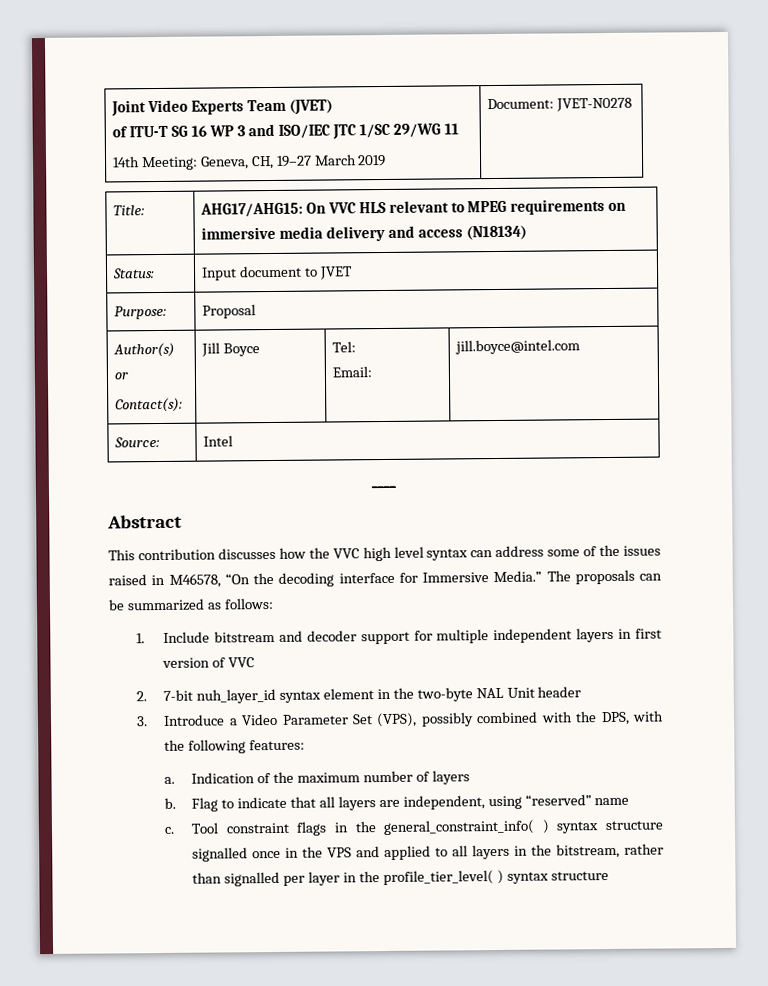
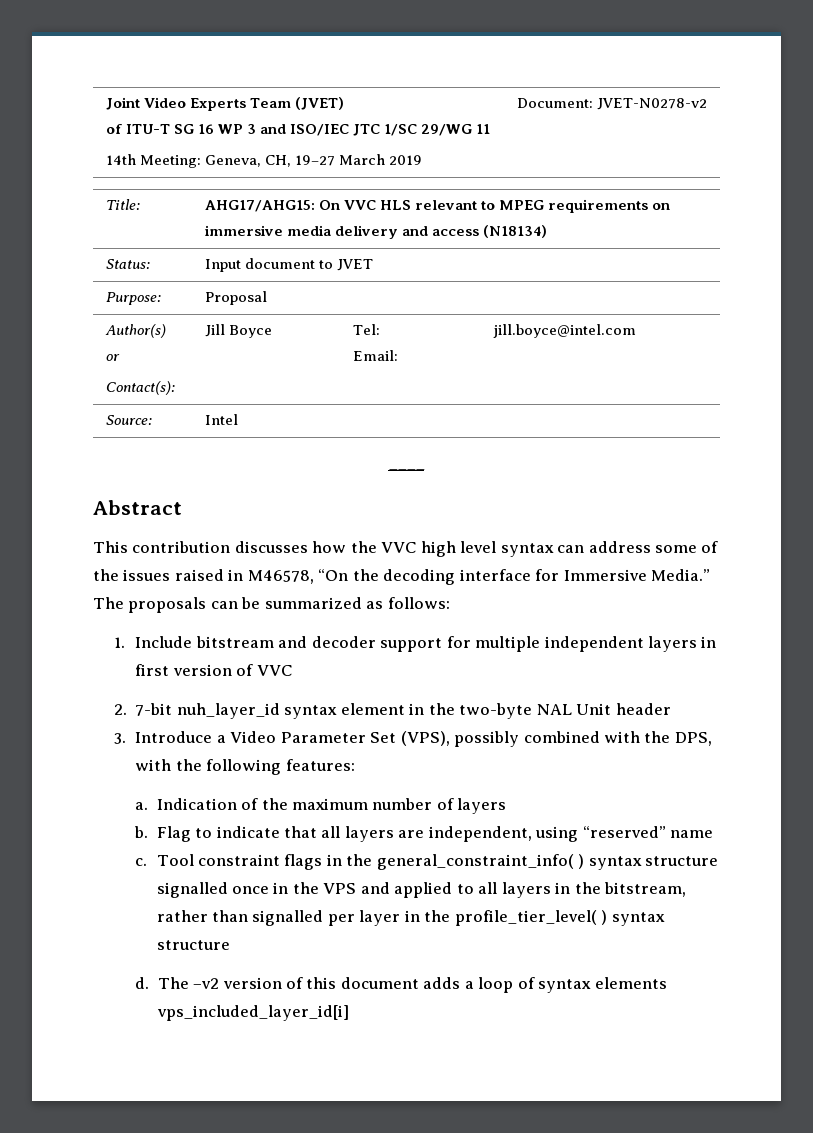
  Joint Video Experts Team (JVET)
  of ITU-T SG 16 WP 3 and ISO/IEC JTC 1/SC 29/WG 11
- 14th Meeting: Geneva, CH, 19–27 March 2019 | Document: JVET-N0278
+ 14th Meeting: Geneva, CH, 19–27 March 2019 | Document: JVET-N0278-v2
+ d. The –v2 version of this document adds a loop of syntax elements vps_included_layer_id[i]

